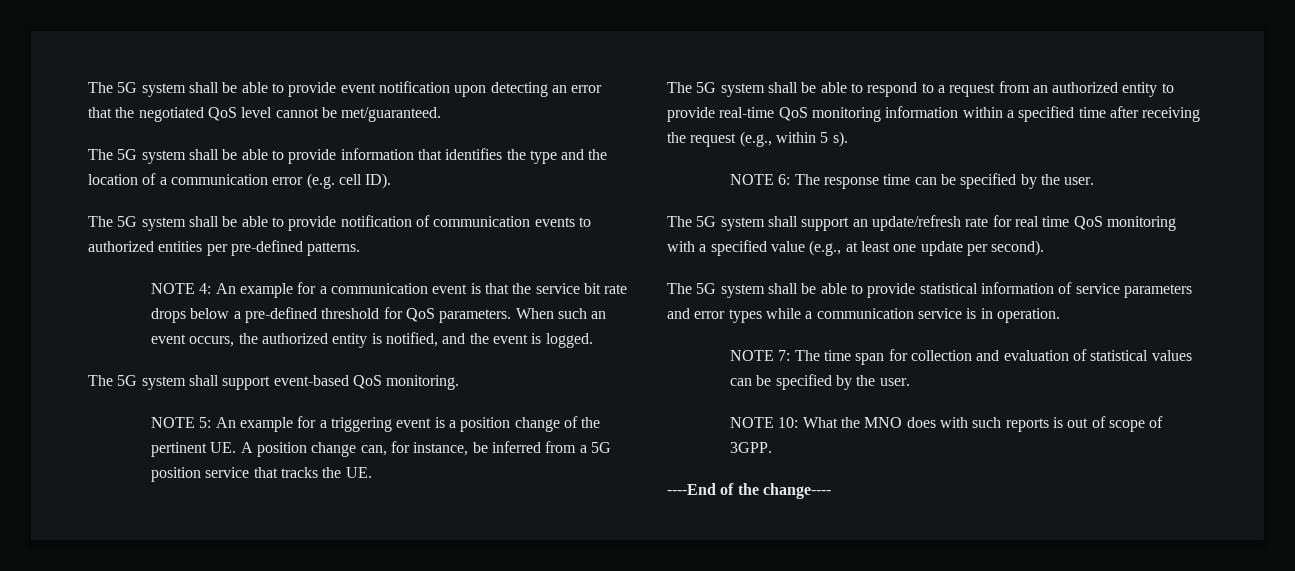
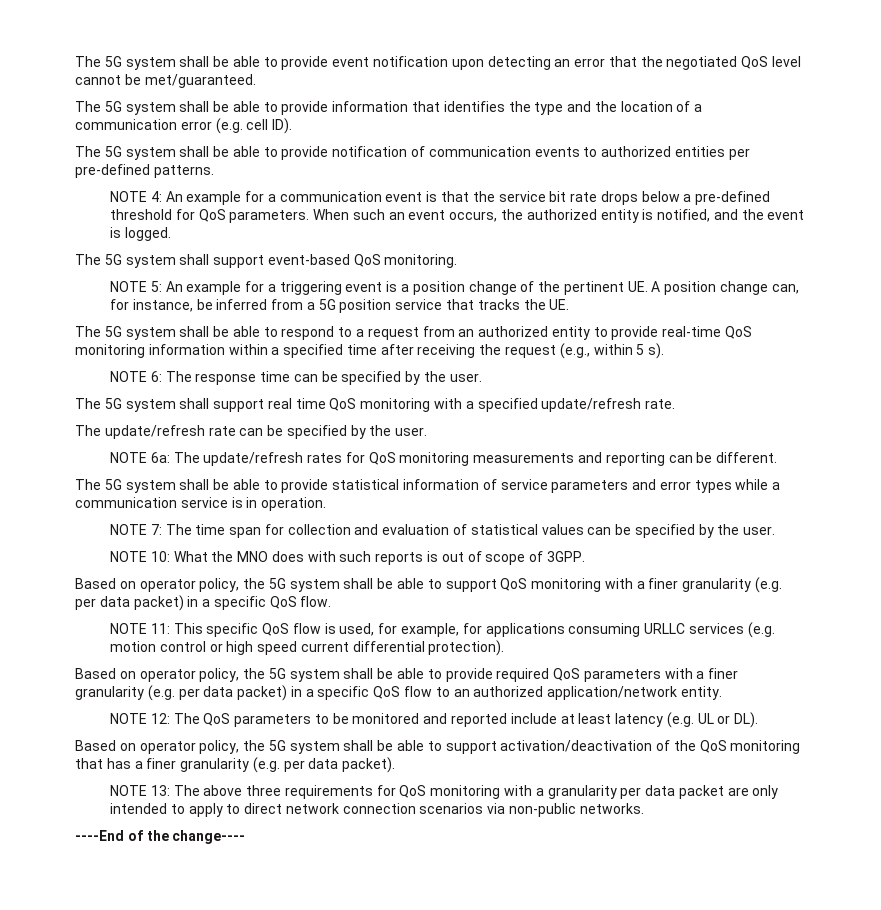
- The 5G system shall support an update/refresh rate for real time QoS monitoring with a specified value (e.g., at least one update per second).
+ The 5G system shall support real time QoS monitoring with a specified update/refresh rate.
+ The update/refresh rate can be specified by the user.
+ NOTE 6a: The update/refresh rates for QoS monitoring measurements and reporting can be different.
+ Based on operator policy, the 5G system shall be able to support QoS monitoring with a finer granularity (e.g. per data packet) in a specific QoS flow.
+ NOTE 11: This specific QoS flow is used, for example, for applications consuming URLLC services (e.g. motion control or high speed current differential protection).
+ Based on operator policy, the 5G system shall be able to provide required QoS parameters with a finer granularity (e.g. per data packet) in a specific QoS flow to an authorized application/network entity.
+ NOTE 12: The QoS parameters to be monitored and reported include at least latency (e.g. UL or DL).
+ Based on operator policy, the 5G system shall be able to support activation/deactivation of the QoS monitoring that has a finer granularity (e.g. per data packet).
+ NOTE 13: The above three requirements for QoS monitoring with a granularity per data packet are only intended to apply to direct network connection scenarios via non-public networks.

